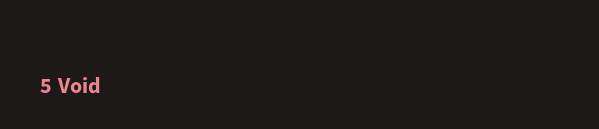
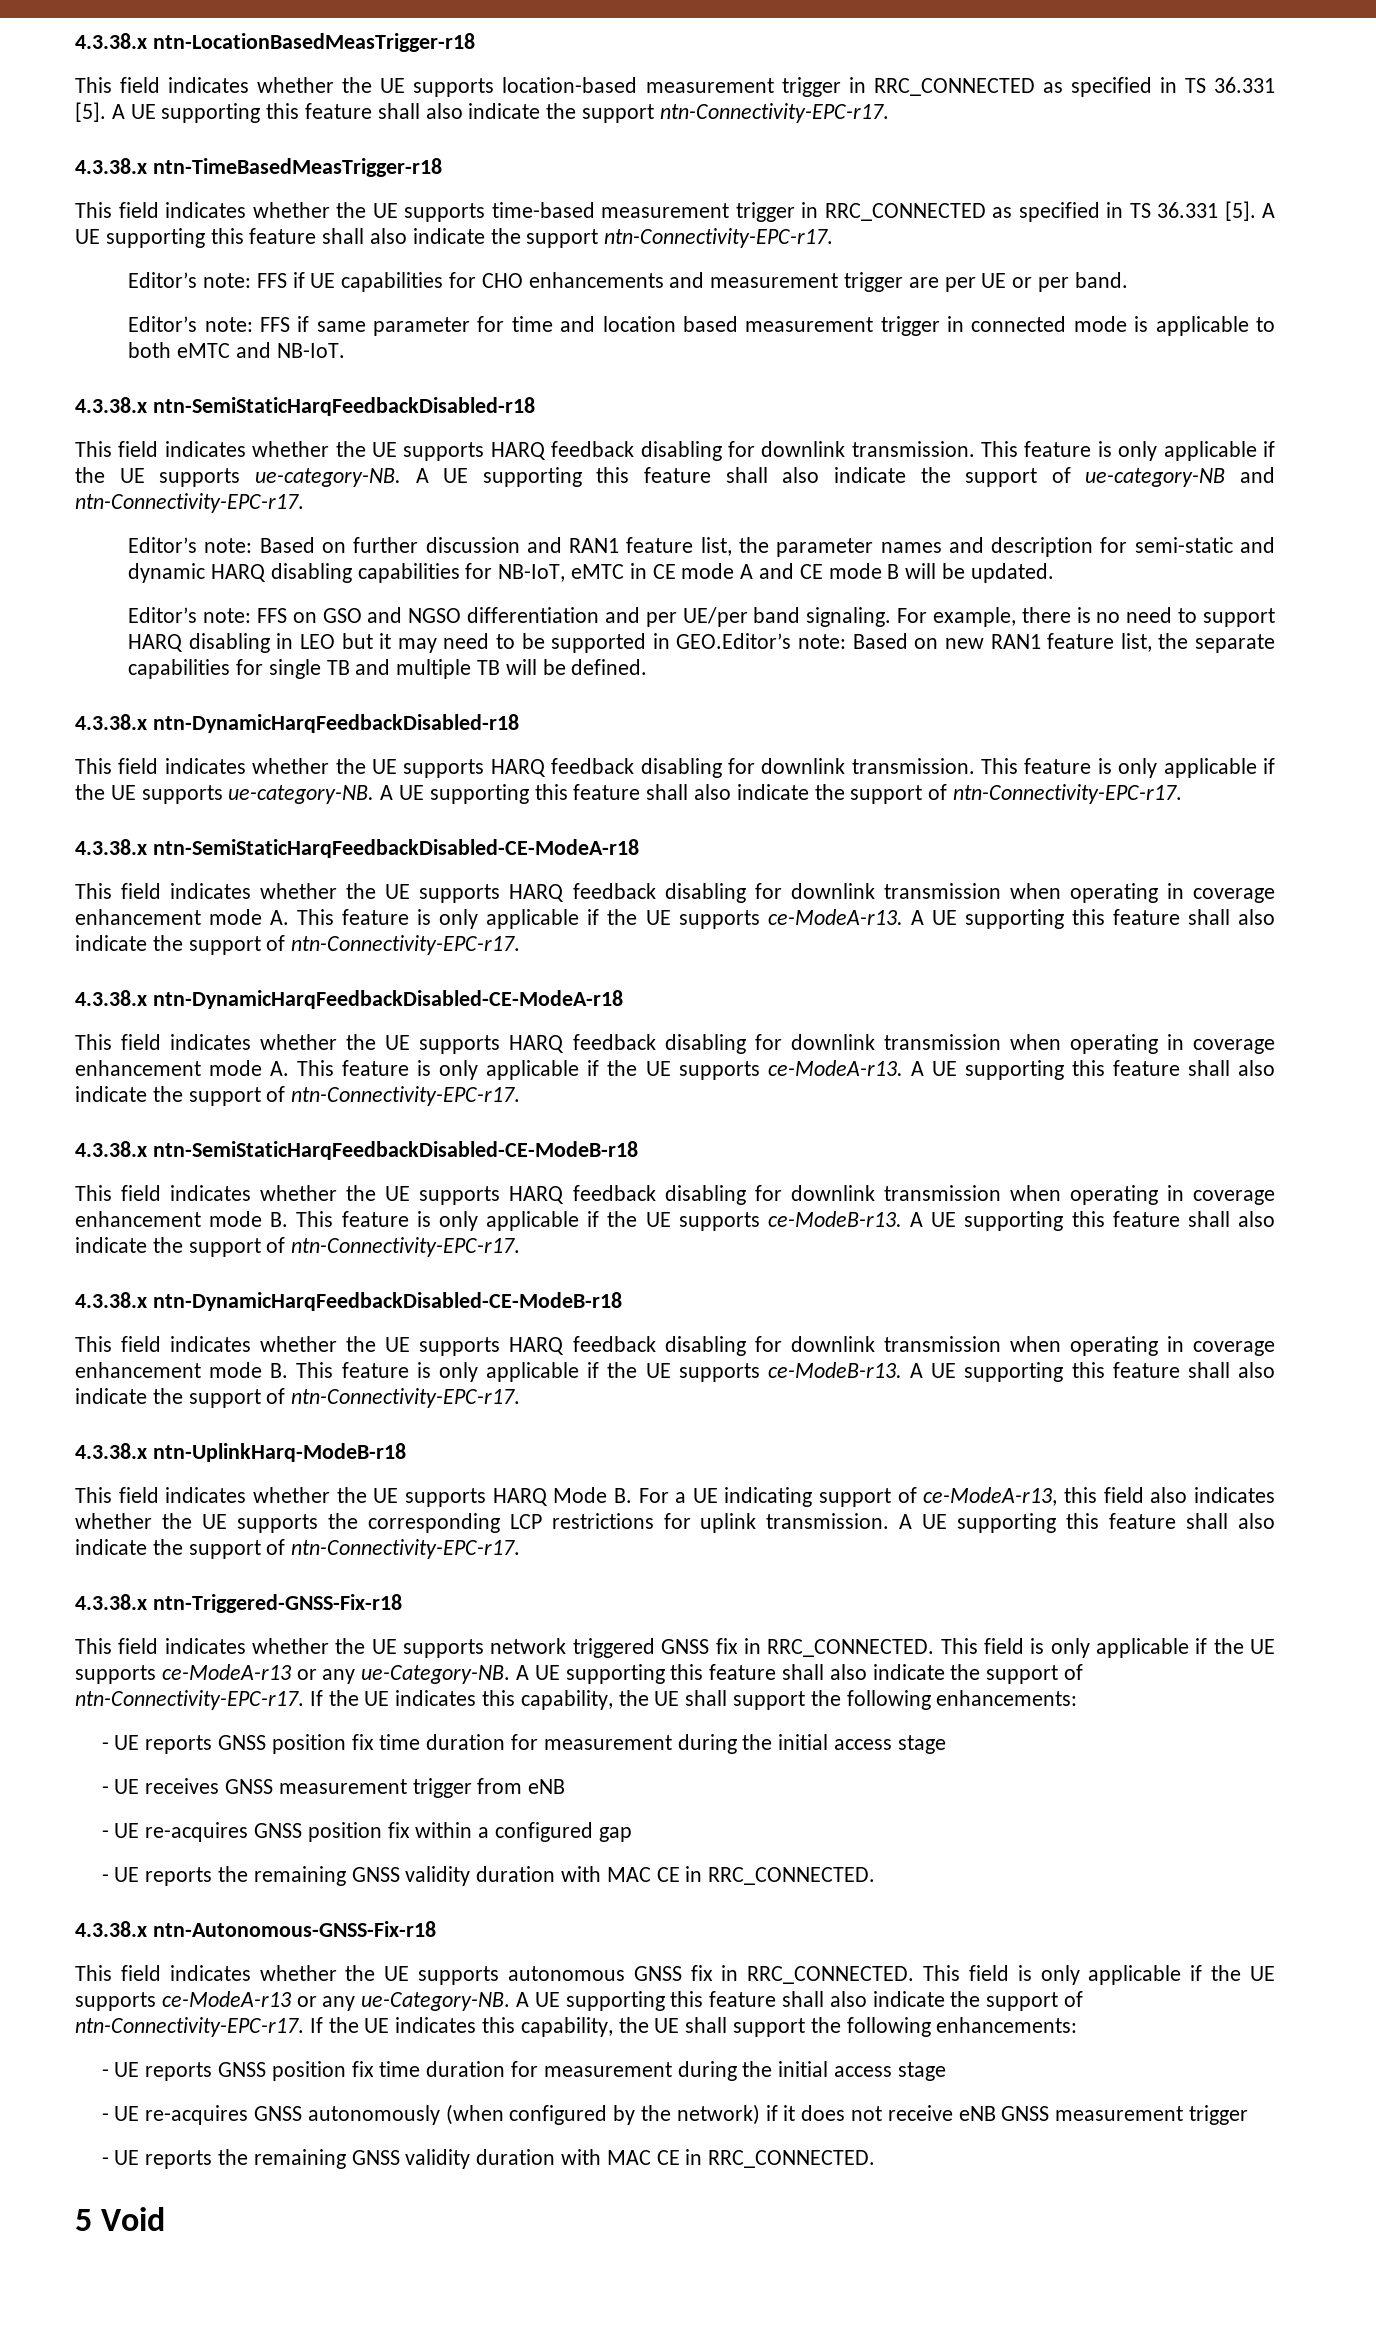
+ 4.3.38.x ntn-LocationBasedMeasTrigger-r18
+ This field indicates whether the UE supports location-based measurement trigger in RRC_CONNECTED as specified in TS 36.331 [5]. A UE supporting this feature shall also indicate the support ntn-Connectivity-EPC-r17.
+ 4.3.38.x ntn-TimeBasedMeasTrigger-r18
+ This field indicates whether the UE supports time-based measurement trigger in RRC_CONNECTED as specified in TS 36.331 [5]. A UE supporting this feature shall also indicate the support ntn-Connectivity-EPC-r17.
+ Editor’s note: FFS if UE capabilities for CHO enhancements and measurement trigger are per UE or per band.
+ Editor’s note: FFS if same parameter for time and location based measurement trigger in connected mode is applicable to both eMTC and NB-IoT.
+ 4.3.38.x ntn-SemiStaticHarqFeedbackDisabled-r18
+ This field indicates whether the UE supports HARQ feedback disabling for downlink transmission. This feature is only applicable if the UE supports ue-category-NB. A UE supporting this feature shall also indicate the support of ue-category-NB and ntn-Connectivity-EPC-r17.
+ Editor’s note: Based on further discussion and RAN1 feature list, the parameter names and description for semi-static and dynamic HARQ disabling capabilities for NB-IoT, eMTC in CE mode A and CE mode B will be updated.
+ Editor’s note: FFS on GSO and NGSO differentiation and per UE/per band signaling. For example, there is no need to support HARQ disabling in LEO but it may need to be supported in GEO.Editor’s note: Based on new RAN1 feature list, the separate capabilities for single TB and multiple TB will be defined.
+ 4.3.38.x ntn-DynamicHarqFeedbackDisabled-r18
+ This field indicates whether the UE supports HARQ feedback disabling for downlink transmission. This feature is only applicable if the UE supports ue-category-NB. A UE supporting this feature shall also indicate the support of ntn-Connectivity-EPC-r17.
+ 4.3.38.x ntn-SemiStaticHarqFeedbackDisabled-CE-ModeA-r18
+ This field indicates whether the UE supports HARQ feedback disabling for downlink transmission when operating in coverage enhancement mode A. This feature is only applicable if the UE supports ce-ModeA-r13. A UE supporting this feature shall also indicate the support of ntn-Connectivity-EPC-r17.
+ 4.3.38.x ntn-DynamicHarqFeedbackDisabled-CE-ModeA-r18
+ This field indicates whether the UE supports HARQ feedback disabling for downlink transmission when operating in coverage enhancement mode A. This feature is only applicable if the UE supports ce-ModeA-r13. A UE supporting this feature shall also indicate the support of ntn-Connectivity-EPC-r17.
+ 4.3.38.x ntn-SemiStaticHarqFeedbackDisabled-CE-ModeB-r18
+ This field indicates whether the UE supports HARQ feedback disabling for downlink transmission when operating in coverage enhancement mode B. This feature is only applicable if the UE supports ce-ModeB-r13. A UE supporting this feature shall also indicate the support of ntn-Connectivity-EPC-r17.
+ 4.3.38.x ntn-DynamicHarqFeedbackDisabled-CE-ModeB-r18
+ This field indicates whether the UE supports HARQ feedback disabling for downlink transmission when operating in coverage enhancement mode B. This feature is only applicable if the UE supports ce-ModeB-r13. A UE supporting this feature shall also indicate the support of ntn-Connectivity-EPC-r17.
+ 4.3.38.x ntn-UplinkHarq-ModeB-r18
+ This field indicates whether the UE supports HARQ Mode B. For a UE indicating support of ce-ModeA-r13, this field also indicates whether the UE supports the corresponding LCP restrictions for uplink transmission. A UE supporting this feature shall also indicate the support of ntn-Connectivity-EPC-r17.
+ 4.3.38.x ntn-Triggered-GNSS-Fix-r18
+ This field indicates whether the UE supports network triggered GNSS fix in RRC_CONNECTED. This field is only applicable if the UE supports ce-ModeA-r13 or any ue-Category-NB. A UE supporting this feature shall also indicate the support of ntn-Connectivity-EPC-r17. If the UE indicates this capability, the UE shall support the following enhancements:
+ - UE reports GNSS position fix time duration for measurement during the initial access stage
+ - UE receives GNSS measurement trigger from eNB
+ - UE re-acquires GNSS position fix within a configured gap
+ - UE reports the remaining GNSS validity duration with MAC CE in RRC_CONNECTED.
+ 4.3.38.x ntn-Autonomous-GNSS-Fix-r18
+ This field indicates whether the UE supports autonomous GNSS fix in RRC_CONNECTED. This field is only applicable if the UE supports ce-ModeA-r13 or any ue-Category-NB. A UE supporting this feature shall also indicate the support of ntn-Connectivity-EPC-r17. If the UE indicates this capability, the UE shall support the following enhancements:
+ - UE reports GNSS position fix time duration for measurement during the initial access stage
+ - UE re-acquires GNSS autonomously (when configured by the network) if it does not receive eNB GNSS measurement trigger
+ - UE reports the remaining GNSS validity duration with MAC CE in RRC_CONNECTED.

